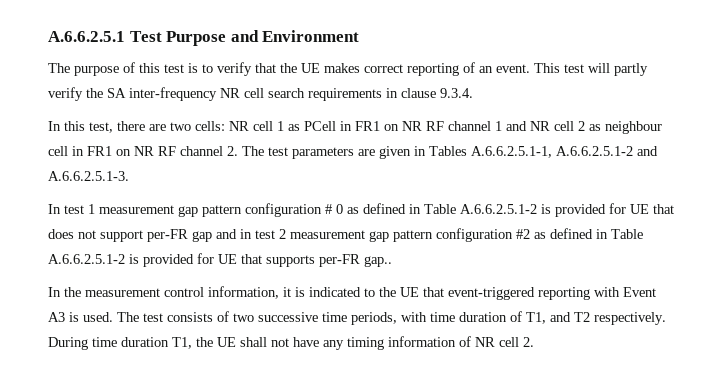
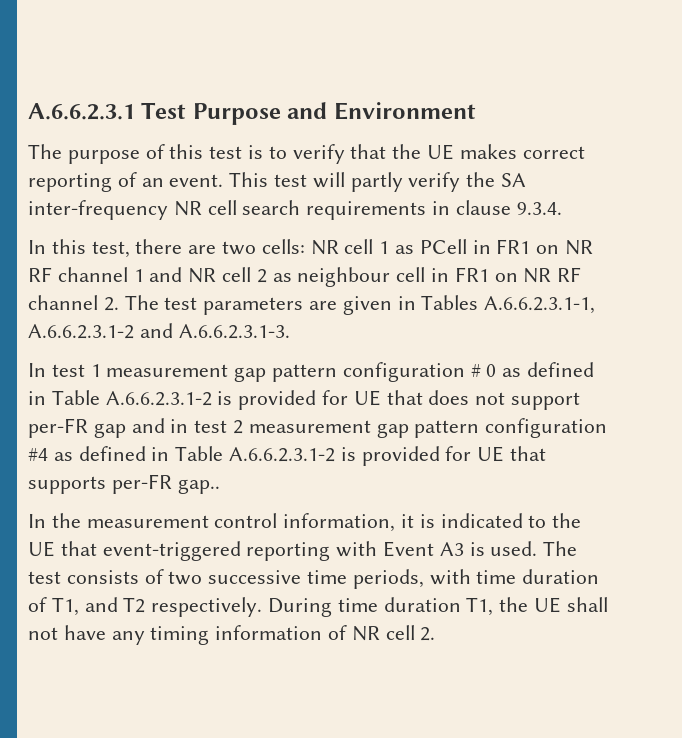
- A.6.6.2.5.1 Test Purpose and Environment
+ A.6.6.2.3.1 Test Purpose and Environment
- In this test, there are two cells: NR cell 1 as PCell in FR1 on NR RF channel 1 and NR cell 2 as neighbour cell in FR1 on NR RF channel 2. The test parameters are given in Tables A.6.6.2.5.1-1, A.6.6.2.5.1-2 and A.6.6.2.5.1-3.
+ In this test, there are two cells: NR cell 1 as PCell in FR1 on NR RF channel 1 and NR cell 2 as neighbour cell in FR1 on NR RF channel 2. The test parameters are given in Tables A.6.6.2.3.1-1, A.6.6.2.3.1-2 and A.6.6.2.3.1-3.
- In test 1 measurement gap pattern configuration # 0 as defined in Table A.6.6.2.5.1-2 is provided for UE that does not support per-FR gap and in test 2 measurement gap pattern configuration #2 as defined in Table A.6.6.2.5.1-2 is provided for UE that supports per-FR gap..
+ In test 1 measurement gap pattern configuration # 0 as defined in Table A.6.6.2.3.1-2 is provided for UE that does not support per-FR gap and in test 2 measurement gap pattern configuration #4 as defined in Table A.6.6.2.3.1-2 is provided for UE that supports per-FR gap..

